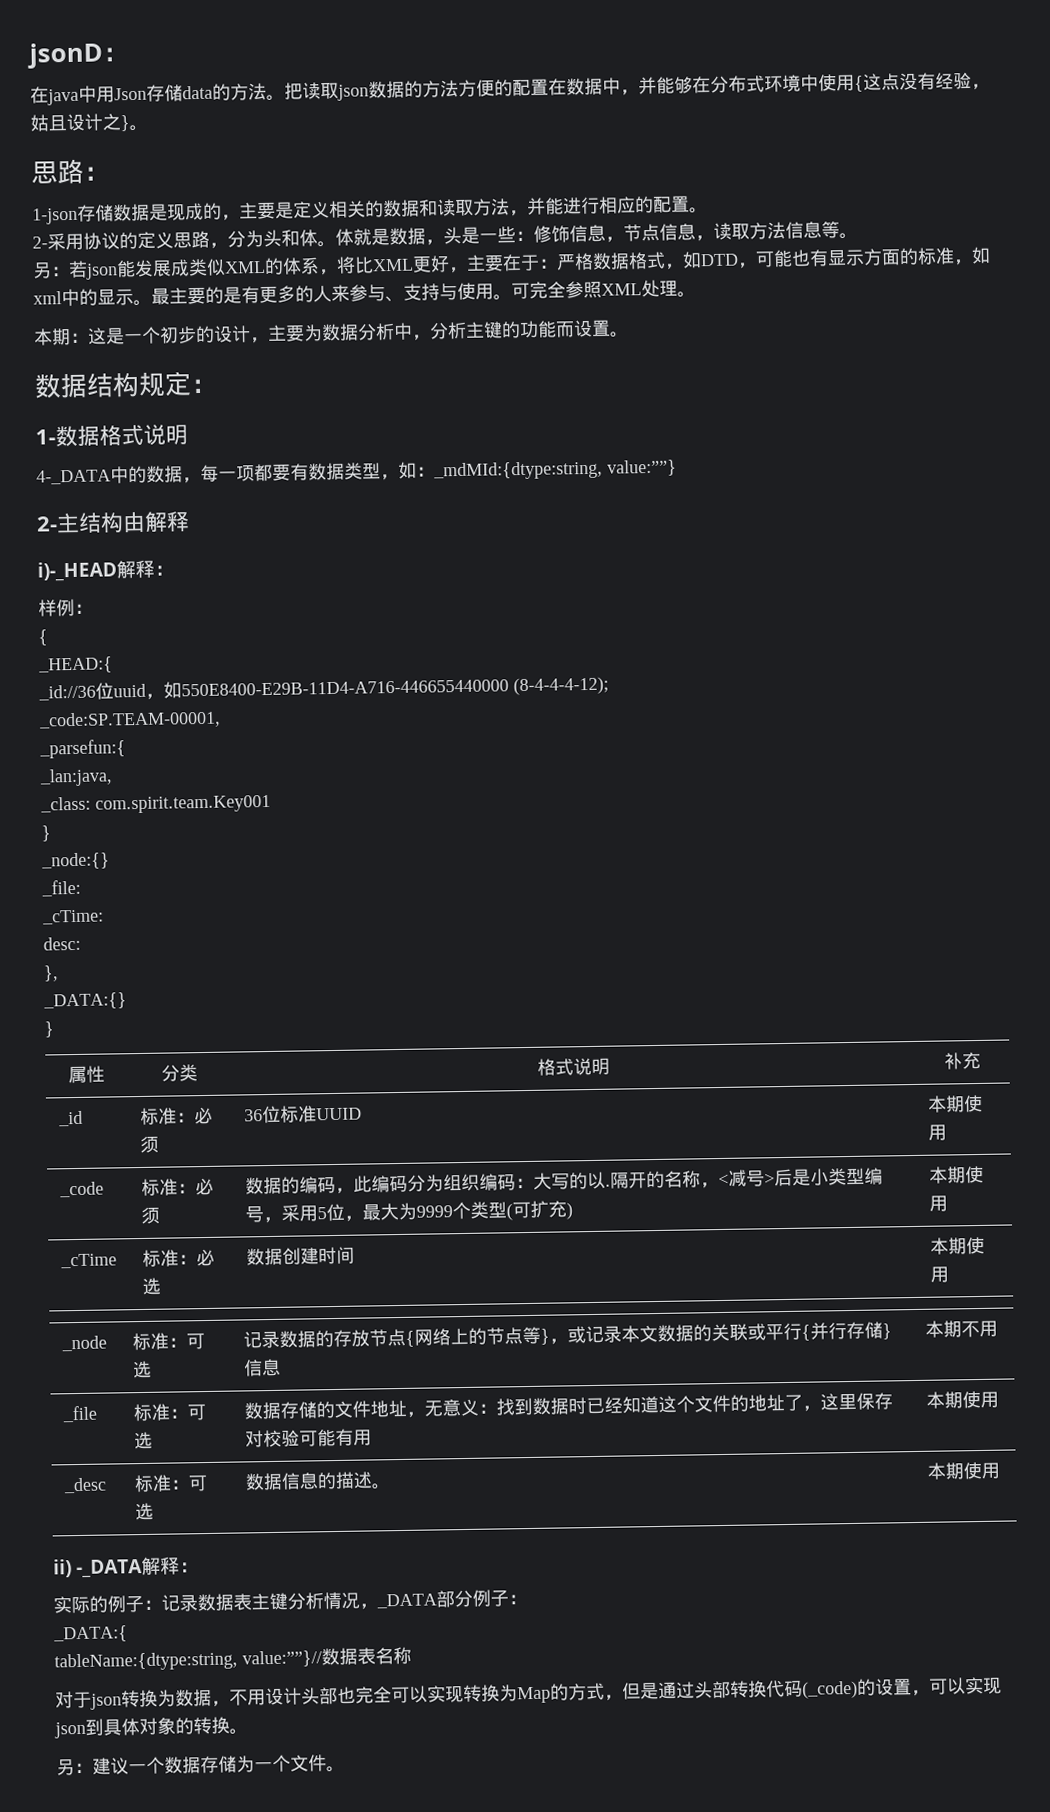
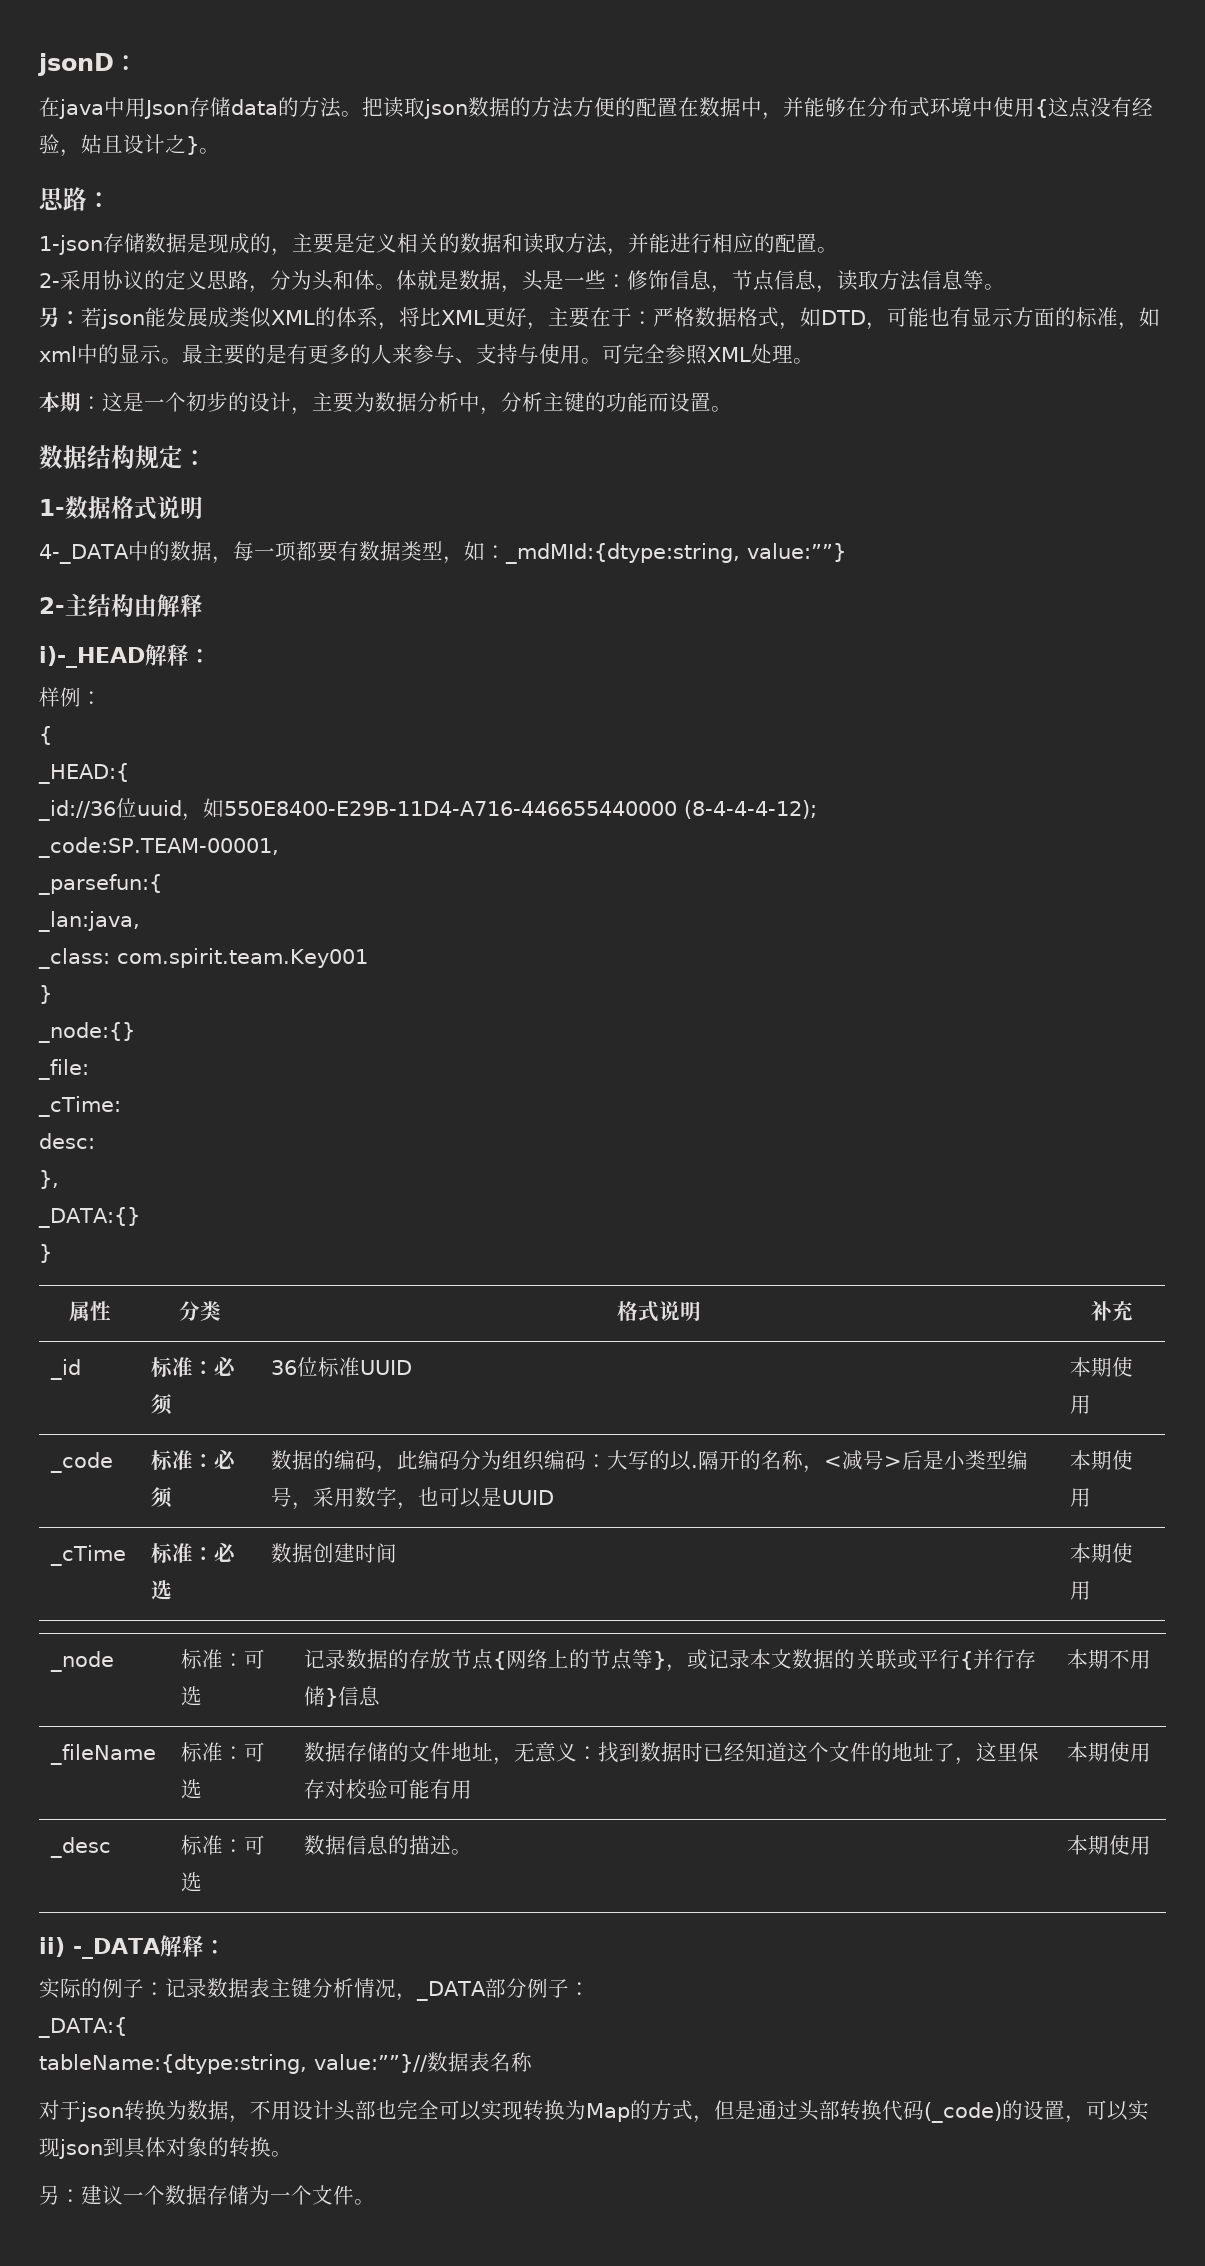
- _code | 标准：必须 | 数据的编码，此编码分为组织编码：大写的以.隔开的名称，<减号>后是小类型编号，采用5位，最大为9999个类型(可扩充) | 本期使用
+ _code | 标准：必须 | 数据的编码，此编码分为组织编码：大写的以.隔开的名称，<减号>后是小类型编号，采用数字，也可以是UUID | 本期使用
- _file | 标准：可选 | 数据存储的文件地址，无意义：找到数据时已经知道这个文件的地址了，这里保存对校验可能有用 | 本期使用
+ _fileName | 标准：可选 | 数据存储的文件地址，无意义：找到数据时已经知道这个文件的地址了，这里保存对校验可能有用 | 本期使用

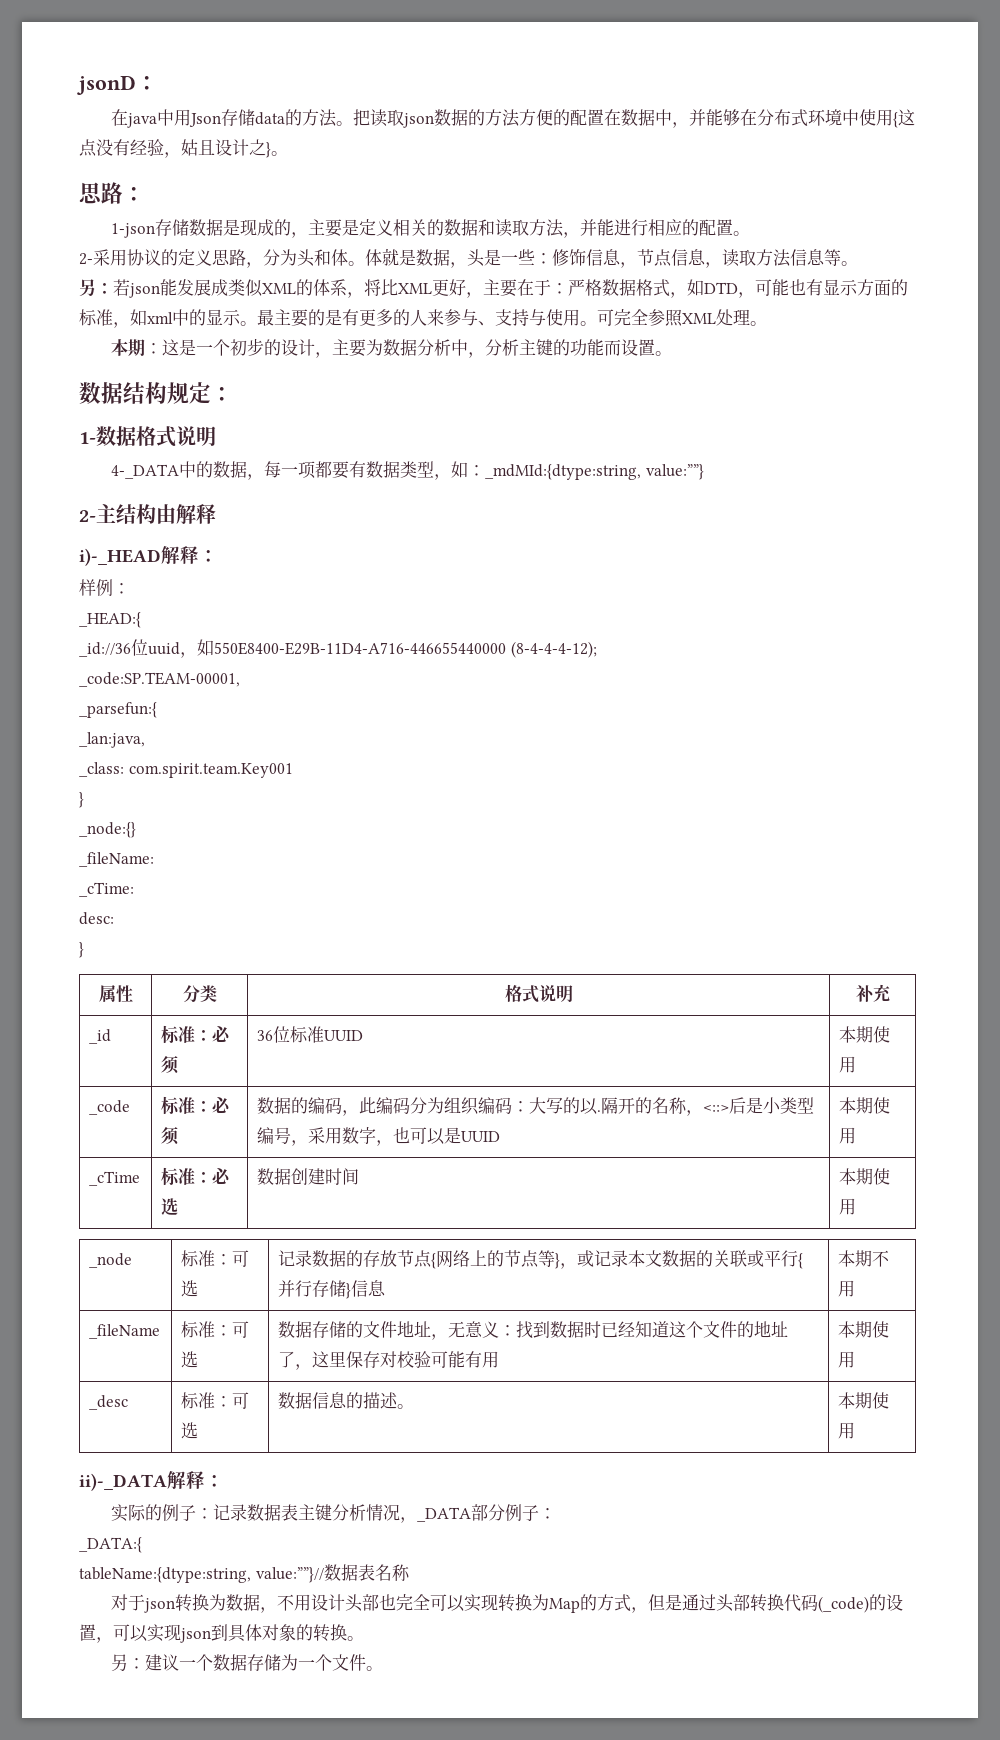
  样例：
- {
- _file:
+ _fileName:
- },
- _DATA:{}
- _code | 标准：必须 | 数据的编码，此编码分为组织编码：大写的以.隔开的名称，<减号>后是小类型编号，采用数字，也可以是UUID | 本期使用
+ _code | 标准：必须 | 数据的编码，此编码分为组织编码：大写的以.隔开的名称，<::>后是小类型编号，采用数字，也可以是UUID | 本期使用
- ii) -_DATA解释：
+ ii)-_DATA解释：

